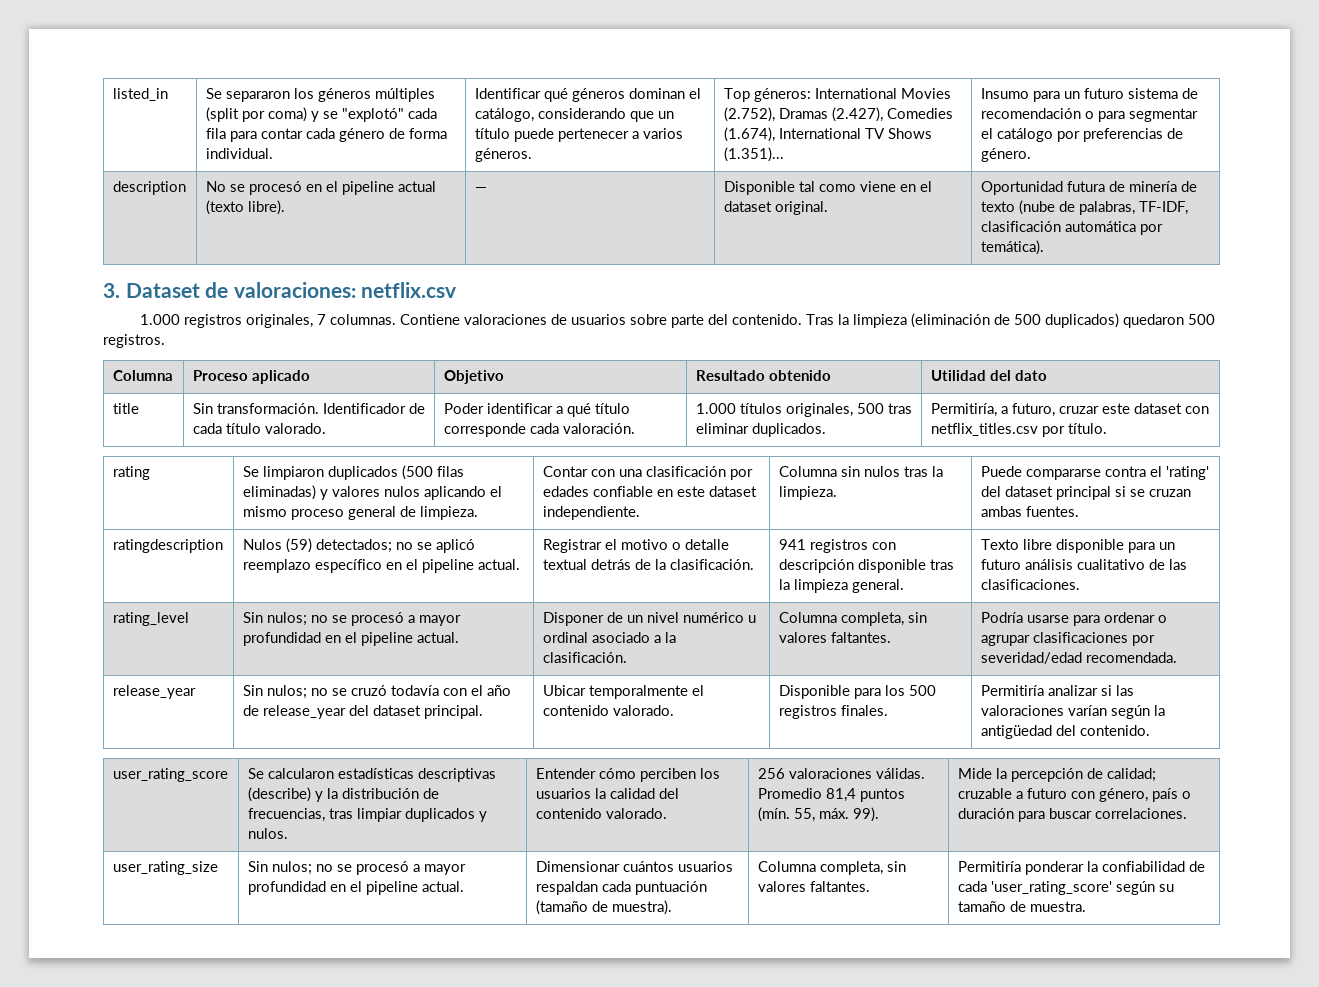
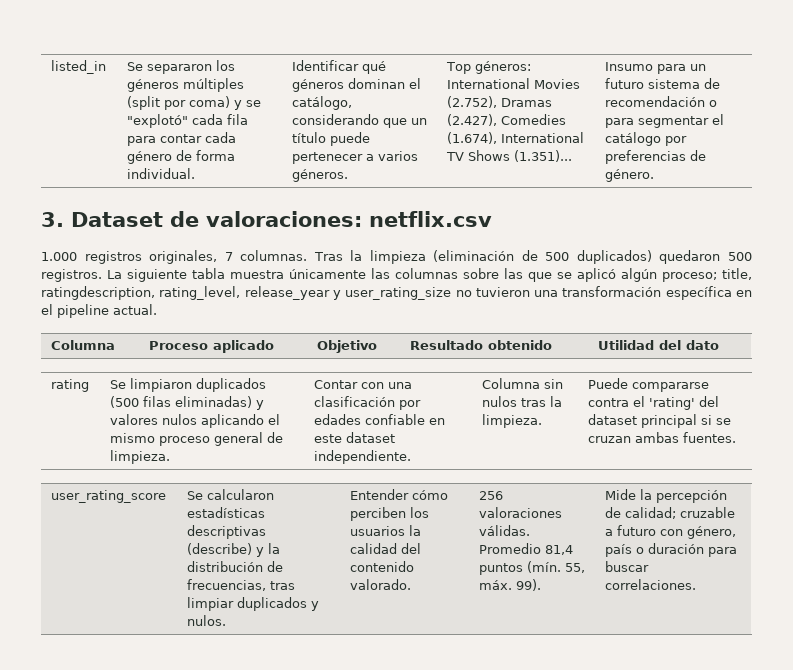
- description | No se procesó en el pipeline actual (texto libre). | — | Disponible tal como viene en el dataset original. | Oportunidad futura de minería de texto (nube de palabras, TF-IDF, clasificación automática por temática).
- Contiene valoraciones de usuarios sobre parte del contenido.
+ La siguiente tabla muestra únicamente las columnas sobre las que se aplicó algún proceso; title, ratingdescription, rating_level, release_year y user_rating_size no tuvieron una transformación específica en el pipeline actual.
- title | Sin transformación. Identificador de cada título valorado. | Poder identificar a qué título corresponde cada valoración. | 1.000 títulos originales, 500 tras eliminar duplicados. | Permitiría, a futuro, cruzar este dataset con netflix_titles.csv por título.
- ratingdescription | Nulos (59) detectados; no se aplicó reemplazo específico en el pipeline actual. | Registrar el motivo o detalle textual detrás de la clasificación. | 941 registros con descripción disponible tras la limpieza general. | Texto libre disponible para un futuro análisis cualitativo de las clasificaciones.
- rating_level | Sin nulos; no se procesó a mayor profundidad en el pipeline actual. | Disponer de un nivel numérico u ordinal asociado a la clasificación. | Columna completa, sin valores faltantes. | Podría usarse para ordenar o agrupar clasificaciones por severidad/edad recomendada.
- release_year | Sin nulos; no se cruzó todavía con el año de release_year del dataset principal. | Ubicar temporalmente el contenido valorado. | Disponible para los 500 registros finales. | Permitiría analizar si las valoraciones varían según la antigüedad del contenido.
- user_rating_size | Sin nulos; no se procesó a mayor profundidad en el pipeline actual. | Dimensionar cuántos usuarios respaldan cada puntuación (tamaño de muestra). | Columna completa, sin valores faltantes. | Permitiría ponderar la confiabilidad de cada 'user_rating_score' según su tamaño de muestra.

